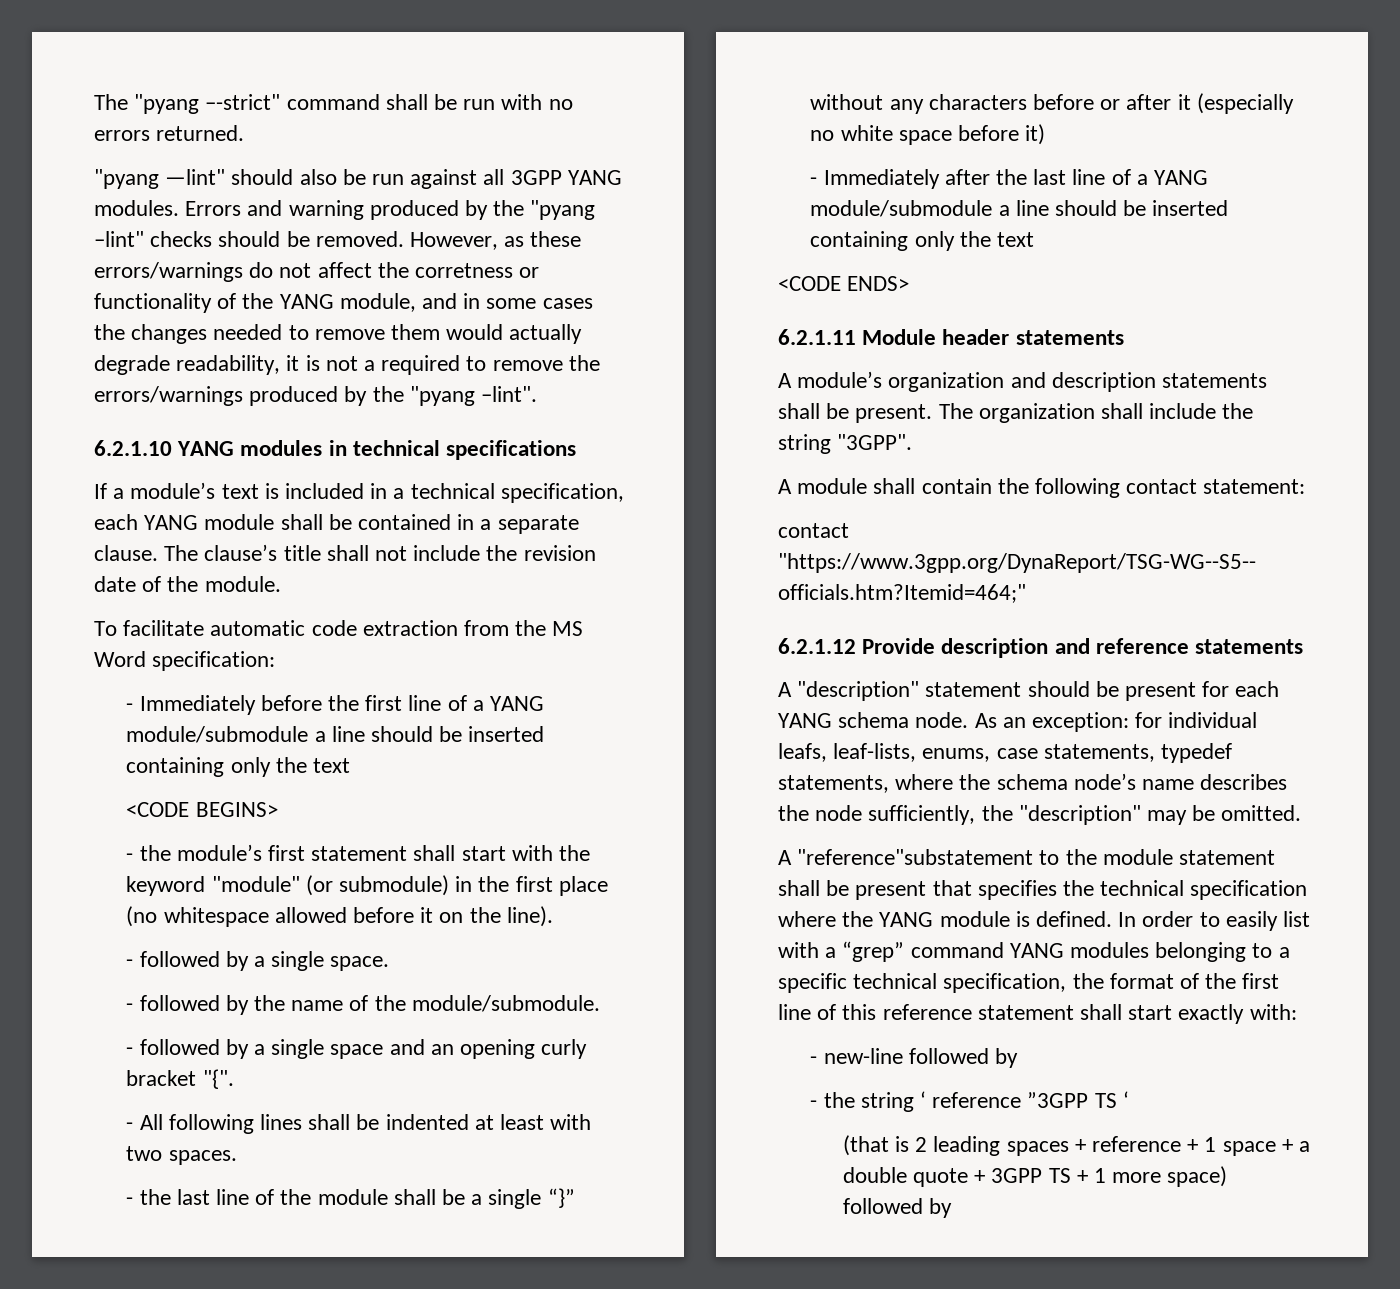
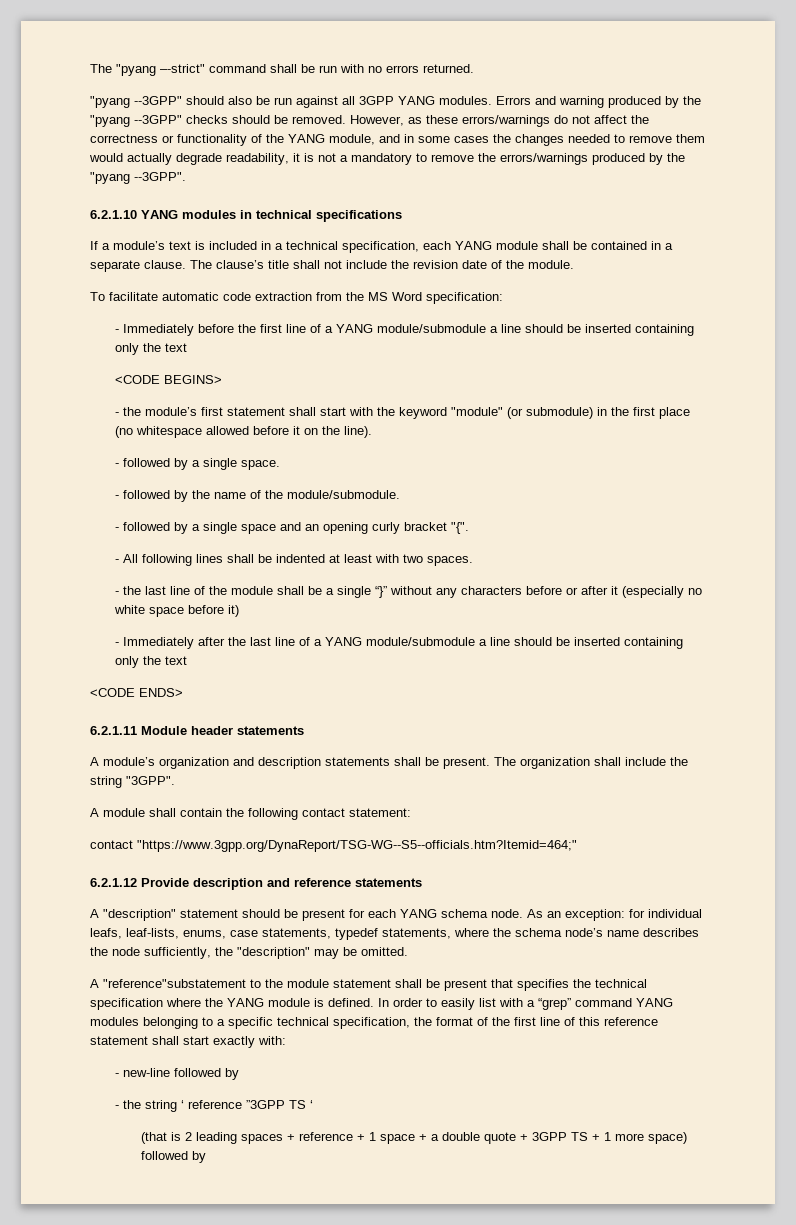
- "pyang —lint" should also be run against all 3GPP YANG modules.
+ "pyang --3GPP" should also be run against all 3GPP YANG modules.
- Errors and warning produced by the "pyang –lint" checks should be removed.
+ Errors and warning produced by the "pyang --3GPP" checks should be removed.
- However, as these errors/warnings do not affect the corretness or functionality of the YANG module, and in some cases the changes needed to remove them would actually degrade readability, it is not a required to remove the errors/warnings produced by the "pyang –lint".
+ However, as these errors/warnings do not affect the correctness or functionality of the YANG module, and in some cases the changes needed to remove them would actually degrade readability, it is not a mandatory to remove the errors/warnings produced by the "pyang --3GPP".

